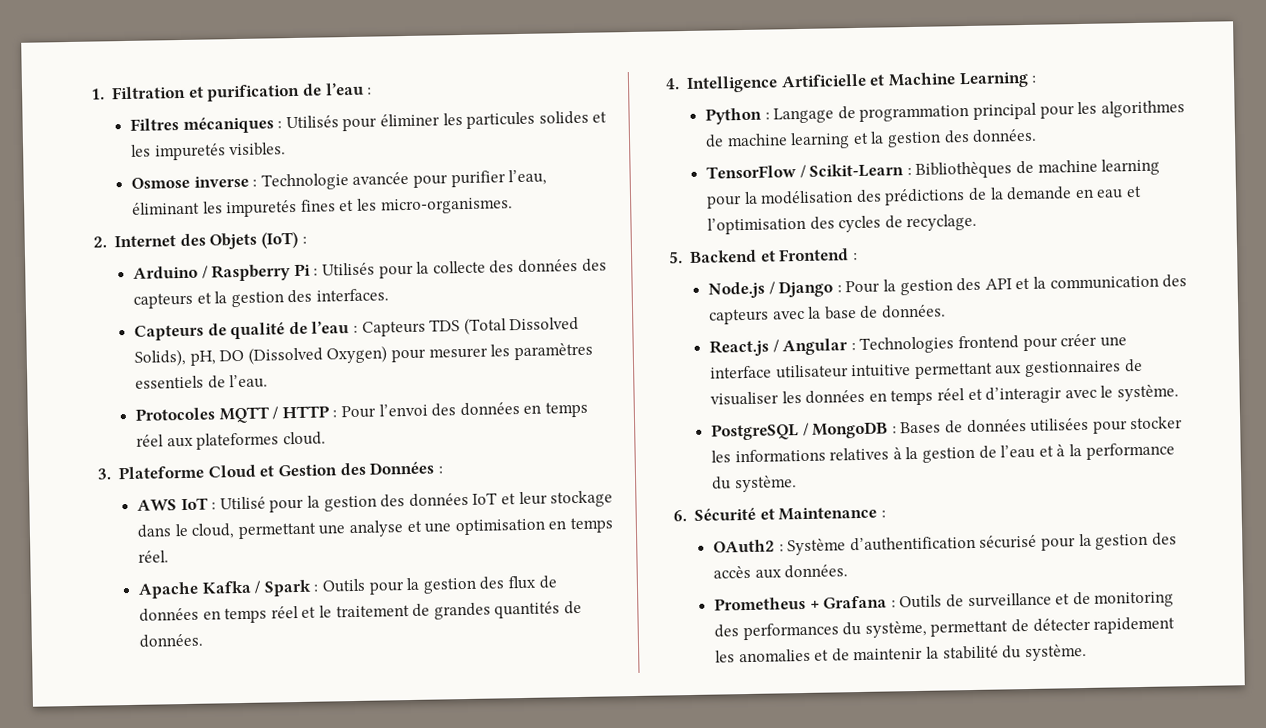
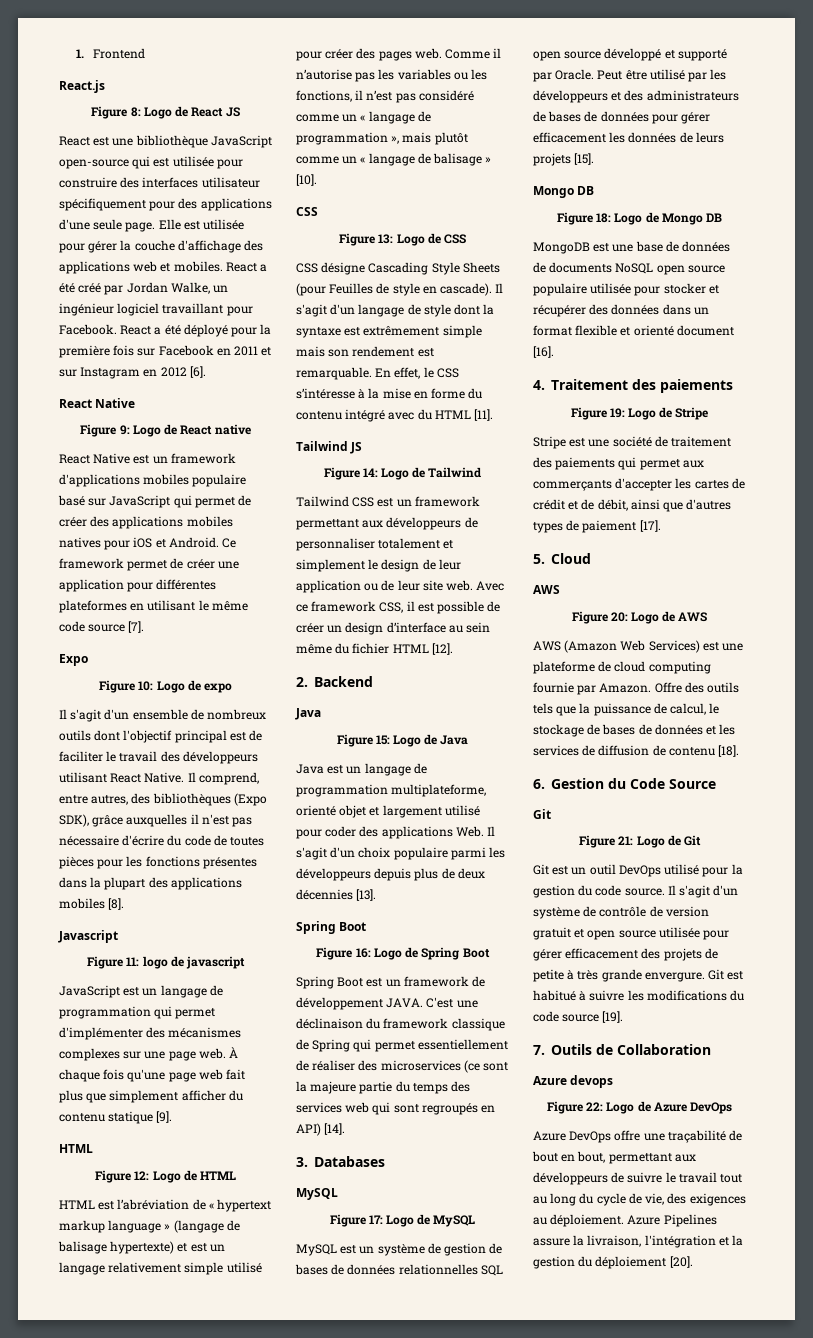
- 1. Filtration et purification de l’eau :
- Filtres mécaniques : Utilisés pour éliminer les particules solides et les impuretés visibles.
- Osmose inverse : Technologie avancée pour purifier l’eau, éliminant les impuretés fines et les micro-organismes.
- 2. Internet des Objets (IoT) :
- Arduino / Raspberry Pi : Utilisés pour la collecte des données des capteurs et la gestion des interfaces.
- Capteurs de qualité de l’eau : Capteurs TDS (Total Dissolved Solids), pH, DO (Dissolved Oxygen) pour mesurer les paramètres essentiels de l’eau.
- Protocoles MQTT / HTTP : Pour l’envoi des données en temps réel aux plateformes cloud.
- 3. Plateforme Cloud et Gestion des Données :
- AWS IoT : Utilisé pour la gestion des données IoT et leur stockage dans le cloud, permettant une analyse et une optimisation en temps réel.
- Apache Kafka / Spark : Outils pour la gestion des flux de données en temps réel et le traitement de grandes quantités de données.
- 4. Intelligence Artificielle et Machine Learning :
- Python : Langage de programmation principal pour les algorithmes de machine learning et la gestion des données.
- TensorFlow / Scikit-Learn : Bibliothèques de machine learning pour la modélisation des prédictions de la demande en eau et l’optimisation des cycles de recyclage.
- 5. Backend et Frontend :
- Node.js / Django : Pour la gestion des API et la communication des capteurs avec la base de données.
- React.js / Angular : Technologies frontend pour créer une interface utilisateur intuitive permettant aux gestionnaires de visualiser les données en temps réel et d’interagir avec le système.
- PostgreSQL / MongoDB : Bases de données utilisées pour stocker les informations relatives à la gestion de l’eau et à la performance du système.
- 6. Sécurité et Maintenance :
- OAuth2 : Système d’authentification sécurisé pour la gestion des accès aux données.
- Prometheus + Grafana : Outils de surveillance et de monitoring des performances du système, permettant de détecter rapidement les anomalies et de maintenir la stabilité du système.
+ 1. Frontend
+ React.js
+ Figure 8: Logo de React JS
+ React est une bibliothèque JavaScript open-source qui est utilisée pour construire des interfaces utilisateur spécifiquement pour des applications d'une seule page. Elle est utilisée pour gérer la couche d'affichage des applications web et mobiles. React a été créé par Jordan Walke, un ingénieur logiciel travaillant pour Facebook. React a été déployé pour la première fois sur Facebook en 2011 et sur Instagram en 2012 [6].
+ React Native
+ Figure 9: Logo de React native
+ React Native est un framework d'applications mobiles populaire basé sur JavaScript qui permet de créer des applications mobiles natives pour iOS et Android. Ce framework permet de créer une application pour différentes plateformes en utilisant le même code source [7].
+ Expo
+ Figure 10: Logo de expo
+ Il s'agit d'un ensemble de nombreux outils dont l'objectif principal est de faciliter le travail des développeurs utilisant React Native. Il comprend, entre autres, des bibliothèques (Expo SDK), grâce auxquelles il n'est pas nécessaire d'écrire du code de toutes pièces pour les fonctions présentes dans la plupart des applications mobiles [8].
+ Javascript
+ Figure 11: logo de javascript
+ JavaScript est un langage de programmation qui permet d'implémenter des mécanismes complexes sur une page web. À chaque fois qu'une page web fait plus que simplement afficher du contenu statique [9].
+ HTML
+ Figure 12: Logo de HTML
+ HTML est l’abréviation de « hypertext markup language » (langage de balisage hypertexte) et est un langage relativement simple utilisé pour créer des pages web. Comme il n’autorise pas les variables ou les fonctions, il n’est pas considéré comme un « langage de programmation », mais plutôt comme un « langage de balisage » [10].
+ CSS
+ Figure 13: Logo de CSS
+ CSS désigne Cascading Style Sheets (pour Feuilles de style en cascade). Il s'agit d'un langage de style dont la syntaxe est extrêmement simple mais son rendement est remarquable. En effet, le CSS s’intéresse à la mise en forme du contenu intégré avec du HTML [11].
+ Tailwind JS
+ Figure 14: Logo de Tailwind
+ Tailwind CSS est un framework permettant aux développeurs de personnaliser totalement et simplement le design de leur application ou de leur site web. Avec ce framework CSS, il est possible de créer un design d’interface au sein même du fichier HTML [12].
+ 2. Backend
+ Java
+ Figure 15: Logo de Java
+ Java est un langage de programmation multiplateforme, orienté objet et largement utilisé pour coder des applications Web. Il s'agit d'un choix populaire parmi les développeurs depuis plus de deux décennies [13].
+ Spring Boot
+ Figure 16: Logo de Spring Boot
+ Spring Boot est un framework de développement JAVA. C'est une déclinaison du framework classique de Spring qui permet essentiellement de réaliser des microservices (ce sont la majeure partie du temps des services web qui sont regroupés en API) [14].
+ 3. Databases
+ MySQL
+ Figure 17: Logo de MySQL
+ MySQL est un système de gestion de bases de données relationnelles SQL open source développé et supporté par Oracle. Peut être utilisé par les développeurs et des administrateurs de bases de données pour gérer efficacement les données de leurs projets [15].
+ Mongo DB
+ Figure 18: Logo de Mongo DB
+ MongoDB est une base de données de documents NoSQL open source populaire utilisée pour stocker et récupérer des données dans un format flexible et orienté document [16].
+ 4. Traitement des paiements
+ Figure 19: Logo de Stripe
+ Stripe est une société de traitement des paiements qui permet aux commerçants d'accepter les cartes de crédit et de débit, ainsi que d'autres types de paiement [17].
+ 5. Cloud
+ AWS
+ Figure 20: Logo de AWS
+ AWS (Amazon Web Services) est une plateforme de cloud computing fournie par Amazon. Offre des outils tels que la puissance de calcul, le stockage de bases de données et les services de diffusion de contenu [18].
+ 6. Gestion du Code Source
+ Git
+ Figure 21: Logo de Git
+ Git est un outil DevOps utilisé pour la gestion du code source. Il s'agit d'un système de contrôle de version gratuit et open source utilisée pour gérer efficacement des projets de petite à très grande envergure. Git est habitué à suivre les modifications du code source [19].
+ 7. Outils de Collaboration
+ Azure devops
+ Figure 22: Logo de Azure DevOps
+ Azure DevOps offre une traçabilité de bout en bout, permettant aux développeurs de suivre le travail tout au long du cycle de vie, des exigences au déploiement. Azure Pipelines assure la livraison, l'intégration et la gestion du déploiement [20].

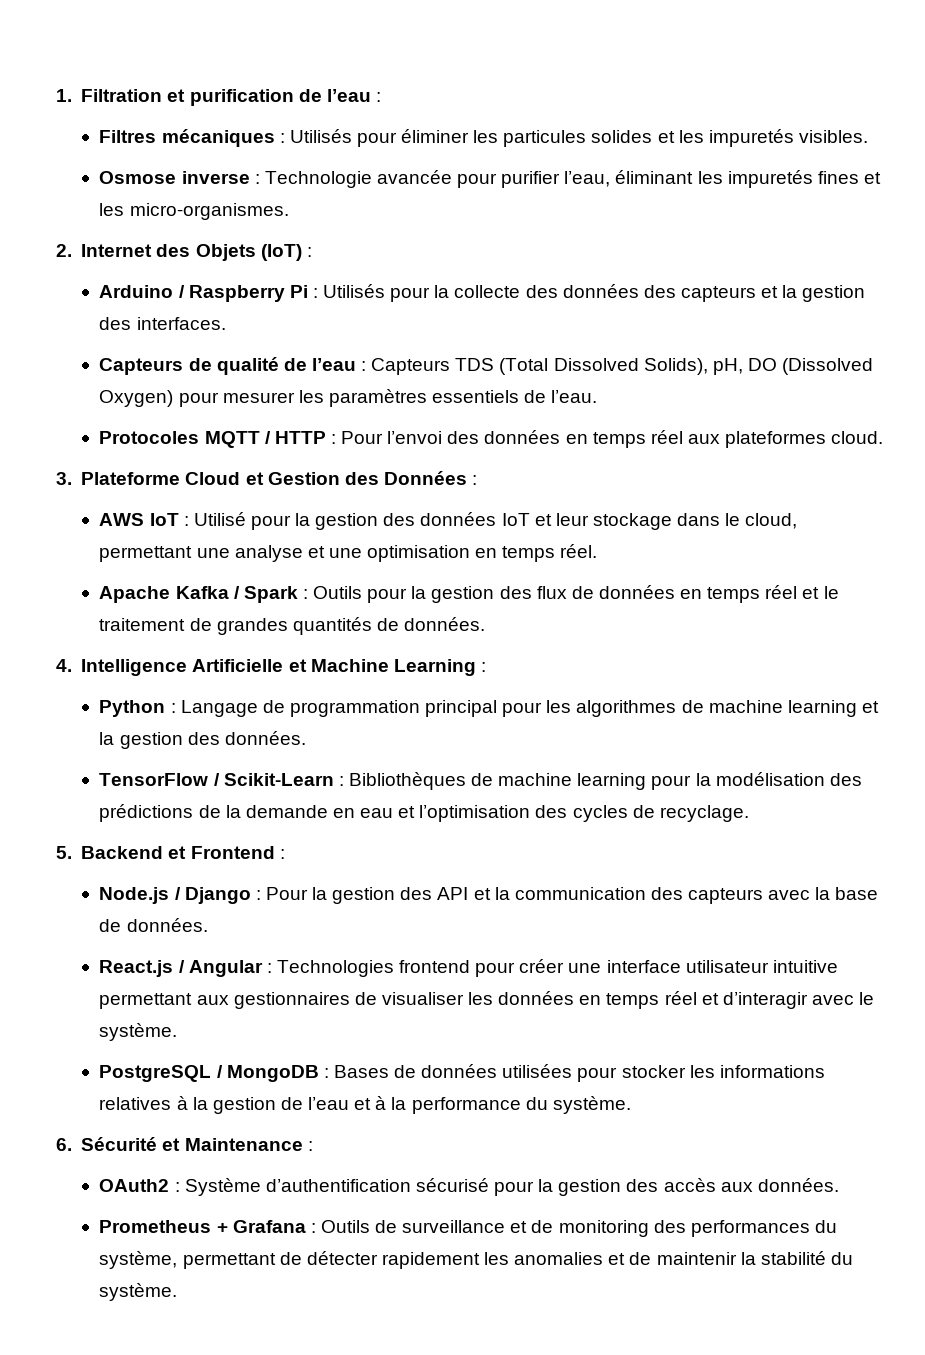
- 1. Frontend
- React.js
- Figure 8: Logo de React JS
- React est une bibliothèque JavaScript open-source qui est utilisée pour construire des interfaces utilisateur spécifiquement pour des applications d'une seule page. Elle est utilisée pour gérer la couche d'affichage des applications web et mobiles. React a été créé par Jordan Walke, un ingénieur logiciel travaillant pour Facebook. React a été déployé pour la première fois sur Facebook en 2011 et sur Instagram en 2012 [6].
- React Native
- Figure 9: Logo de React native
- React Native est un framework d'applications mobiles populaire basé sur JavaScript qui permet de créer des applications mobiles natives pour iOS et Android. Ce framework permet de créer une application pour différentes plateformes en utilisant le même code source [7].
- Expo
- Figure 10: Logo de expo
- Il s'agit d'un ensemble de nombreux outils dont l'objectif principal est de faciliter le travail des développeurs utilisant React Native. Il comprend, entre autres, des bibliothèques (Expo SDK), grâce auxquelles il n'est pas nécessaire d'écrire du code de toutes pièces pour les fonctions présentes dans la plupart des applications mobiles [8].
- Javascript
- Figure 11: logo de javascript
- JavaScript est un langage de programmation qui permet d'implémenter des mécanismes complexes sur une page web. À chaque fois qu'une page web fait plus que simplement afficher du contenu statique [9].
- HTML
- Figure 12: Logo de HTML
- HTML est l’abréviation de « hypertext markup language » (langage de balisage hypertexte) et est un langage relativement simple utilisé pour créer des pages web. Comme il n’autorise pas les variables ou les fonctions, il n’est pas considéré comme un « langage de programmation », mais plutôt comme un « langage de balisage » [10].
- CSS
- Figure 13: Logo de CSS
- CSS désigne Cascading Style Sheets (pour Feuilles de style en cascade). Il s'agit d'un langage de style dont la syntaxe est extrêmement simple mais son rendement est remarquable. En effet, le CSS s’intéresse à la mise en forme du contenu intégré avec du HTML [11].
- Tailwind JS
- Figure 14: Logo de Tailwind
- Tailwind CSS est un framework permettant aux développeurs de personnaliser totalement et simplement le design de leur application ou de leur site web. Avec ce framework CSS, il est possible de créer un design d’interface au sein même du fichier HTML [12].
- 2. Backend
- Java
- Figure 15: Logo de Java
- Java est un langage de programmation multiplateforme, orienté objet et largement utilisé pour coder des applications Web. Il s'agit d'un choix populaire parmi les développeurs depuis plus de deux décennies [13].
- Spring Boot
- Figure 16: Logo de Spring Boot
- Spring Boot est un framework de développement JAVA. C'est une déclinaison du framework classique de Spring qui permet essentiellement de réaliser des microservices (ce sont la majeure partie du temps des services web qui sont regroupés en API) [14].
- 3. Databases
- MySQL
- Figure 17: Logo de MySQL
- MySQL est un système de gestion de bases de données relationnelles SQL open source développé et supporté par Oracle. Peut être utilisé par les développeurs et des administrateurs de bases de données pour gérer efficacement les données de leurs projets [15].
- Mongo DB
- Figure 18: Logo de Mongo DB
- MongoDB est une base de données de documents NoSQL open source populaire utilisée pour stocker et récupérer des données dans un format flexible et orienté document [16].
- 4. Traitement des paiements
- Figure 19: Logo de Stripe
- Stripe est une société de traitement des paiements qui permet aux commerçants d'accepter les cartes de crédit et de débit, ainsi que d'autres types de paiement [17].
- 5. Cloud
- AWS
- Figure 20: Logo de AWS
- AWS (Amazon Web Services) est une plateforme de cloud computing fournie par Amazon. Offre des outils tels que la puissance de calcul, le stockage de bases de données et les services de diffusion de contenu [18].
- 6. Gestion du Code Source
- Git
- Figure 21: Logo de Git
- Git est un outil DevOps utilisé pour la gestion du code source. Il s'agit d'un système de contrôle de version gratuit et open source utilisée pour gérer efficacement des projets de petite à très grande envergure. Git est habitué à suivre les modifications du code source [19].
- 7. Outils de Collaboration
- Azure devops
- Figure 22: Logo de Azure DevOps
- Azure DevOps offre une traçabilité de bout en bout, permettant aux développeurs de suivre le travail tout au long du cycle de vie, des exigences au déploiement. Azure Pipelines assure la livraison, l'intégration et la gestion du déploiement [20].
+ 1. Filtration et purification de l’eau :
+ Filtres mécaniques : Utilisés pour éliminer les particules solides et les impuretés visibles.
+ Osmose inverse : Technologie avancée pour purifier l’eau, éliminant les impuretés fines et les micro-organismes.
+ 2. Internet des Objets (IoT) :
+ Arduino / Raspberry Pi : Utilisés pour la collecte des données des capteurs et la gestion des interfaces.
+ Capteurs de qualité de l’eau : Capteurs TDS (Total Dissolved Solids), pH, DO (Dissolved Oxygen) pour mesurer les paramètres essentiels de l’eau.
+ Protocoles MQTT / HTTP : Pour l’envoi des données en temps réel aux plateformes cloud.
+ 3. Plateforme Cloud et Gestion des Données :
+ AWS IoT : Utilisé pour la gestion des données IoT et leur stockage dans le cloud, permettant une analyse et une optimisation en temps réel.
+ Apache Kafka / Spark : Outils pour la gestion des flux de données en temps réel et le traitement de grandes quantités de données.
+ 4. Intelligence Artificielle et Machine Learning :
+ Python : Langage de programmation principal pour les algorithmes de machine learning et la gestion des données.
+ TensorFlow / Scikit-Learn : Bibliothèques de machine learning pour la modélisation des prédictions de la demande en eau et l’optimisation des cycles de recyclage.
+ 5. Backend et Frontend :
+ Node.js / Django : Pour la gestion des API et la communication des capteurs avec la base de données.
+ React.js / Angular : Technologies frontend pour créer une interface utilisateur intuitive permettant aux gestionnaires de visualiser les données en temps réel et d’interagir avec le système.
+ PostgreSQL / MongoDB : Bases de données utilisées pour stocker les informations relatives à la gestion de l’eau et à la performance du système.
+ 6. Sécurité et Maintenance :
+ OAuth2 : Système d’authentification sécurisé pour la gestion des accès aux données.
+ Prometheus + Grafana : Outils de surveillance et de monitoring des performances du système, permettant de détecter rapidement les anomalies et de maintenir la stabilité du système.

